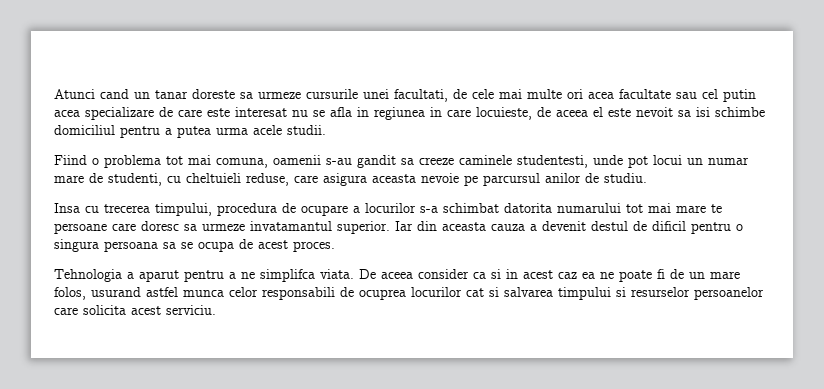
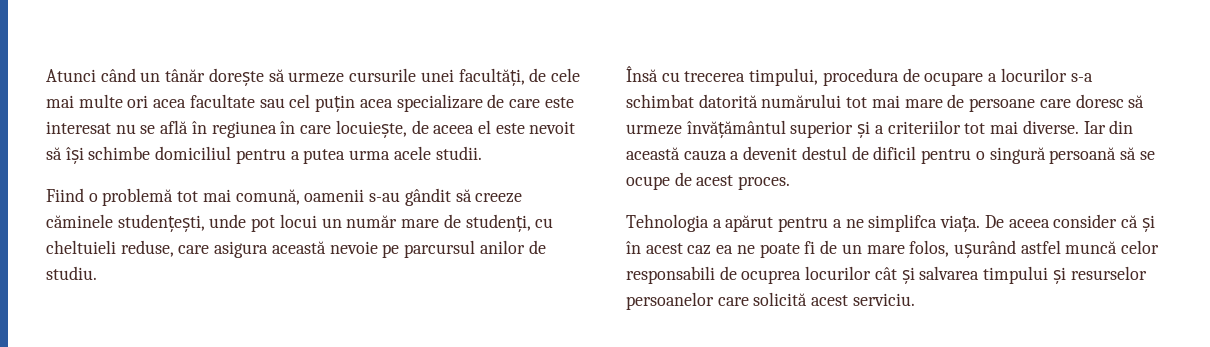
- Atunci cand un tanar doreste sa urmeze cursurile unei facultati, de cele mai multe ori acea facultate sau cel putin acea specializare de care este interesat nu se afla in regiunea in care locuieste, de aceea el este nevoit sa isi schimbe domiciliul pentru a putea urma acele studii.
+ Atunci când un tânăr dorește să urmeze cursurile unei facultăți, de cele mai multe ori acea facultate sau cel puțin acea specializare de care este interesat nu se află în regiunea în care locuiește, de aceea el este nevoit să își schimbe domiciliul pentru a putea urma acele studii.
- Fiind o problema tot mai comuna, oamenii s-au gandit sa creeze caminele studentesti, unde pot locui un numar mare de studenti, cu cheltuieli reduse, care asigura aceasta nevoie pe parcursul anilor de studiu.
+ Fiind o problemă tot mai comună, oamenii s-au gândit să creeze căminele studențești, unde pot locui un număr mare de studenți, cu cheltuieli reduse, care asigura această nevoie pe parcursul anilor de studiu.
- Insa cu trecerea timpului, procedura de ocupare a locurilor s-a schimbat datorita numarului tot mai mare te persoane care doresc sa urmeze invatamantul superior.
+ Însă cu trecerea timpului, procedura de ocupare a locurilor s-a schimbat datorită numărului tot mai mare de persoane care doresc să urmeze învățământul superior și a criteriilor tot mai diverse.
- Iar din aceasta cauza a devenit destul de dificil pentru o singura persoana sa se ocupa de acest proces.
+ Iar din această cauza a devenit destul de dificil pentru o singură persoană să se ocupe de acest proces.
- Tehnologia a aparut pentru a ne simplifca viata.
+ Tehnologia a apărut pentru a ne simplifca viața.
- De aceea consider ca si in acest caz ea ne poate fi de un mare folos, usurand astfel munca celor responsabili de ocuprea locurilor cat si salvarea timpului si resurselor persoanelor care solicita acest serviciu.
+ De aceea consider că și în acest caz ea ne poate fi de un mare folos, ușurând astfel muncă celor responsabili de ocuprea locurilor cât și salvarea timpului și resurselor persoanelor care solicită acest serviciu.

